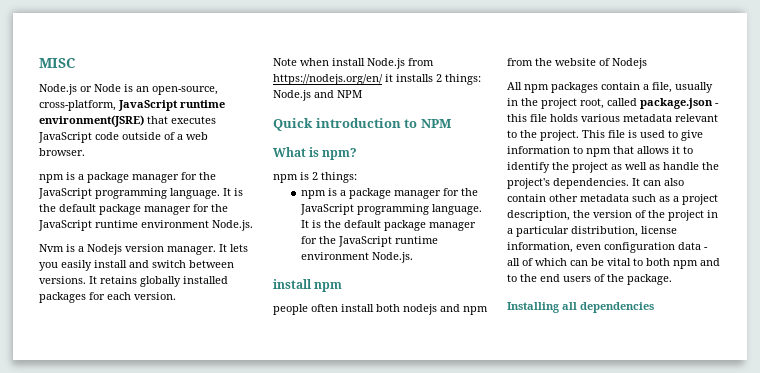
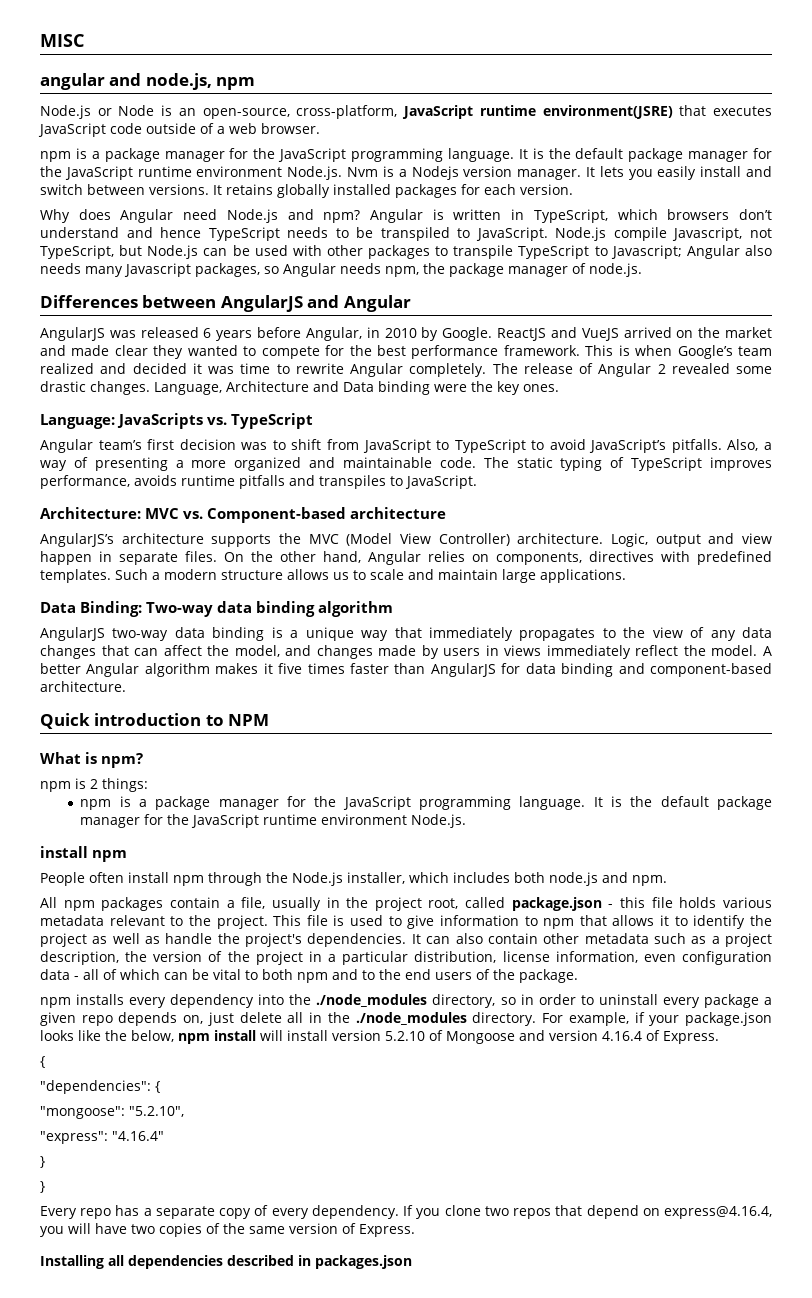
+ angular and node.js, npm
  Node.js or Node is an open-source, cross-platform, JavaScript runtime environment(JSRE) that executes JavaScript code outside of a web browser.
- npm is a package manager for the JavaScript programming language. It is the default package manager for the JavaScript runtime environment Node.js.
- Nvm is a Nodejs version manager.
+ npm is a package manager for the JavaScript programming language. It is the default package manager for the JavaScript runtime environment Node.js. Nvm is a Nodejs version manager.
- Note when install Node.js from https://nodejs.org/en/ it installs 2 things: Node.js and NPM
+ Why does Angular need Node.js and npm? Angular is written in TypeScript, which browsers don’t understand and hence TypeScript needs to be transpiled to JavaScript. Node.js compile Javascript, not TypeScript, but Node.js can be used with other packages to transpile TypeScript to Javascript; Angular also needs many Javascript packages, so Angular needs npm, the package manager of node.js.
+ Differences between AngularJS and Angular
+ AngularJS was released 6 years before Angular, in 2010 by Google. ReactJS and VueJS arrived on the market and made clear they wanted to compete for the best performance framework. This is when Google’s team realized and decided it was time to rewrite Angular completely. The release of Angular 2 revealed some drastic changes. Language, Architecture and Data binding were the key ones.
+ Language: JavaScripts vs. TypeScript
+ Angular team’s first decision was to shift from JavaScript to TypeScript to avoid JavaScript’s pitfalls. Also, a way of presenting a more organized and maintainable code. The static typing of TypeScript improves performance, avoids runtime pitfalls and transpiles to JavaScript.
+ Architecture: MVC vs. Component-based architecture
+ AngularJS’s architecture supports the MVC (Model View Controller) architecture. Logic, output and view happen in separate files. On the other hand, Angular relies on components, directives with predefined templates. Such a modern structure allows us to scale and maintain large applications.
+ Data Binding: Two-way data binding algorithm
+ AngularJS two-way data binding is a unique way that immediately propagates to the view of any data changes that can affect the model, and changes made by users in views immediately reflect the model. A better Angular algorithm makes it five times faster than AngularJS for data binding and component-based architecture.
- people often install both nodejs and npm from the website of Nodejs
+ People often install npm through the Node.js installer, which includes both node.js and npm.
+ npm installs every dependency into the ./node_modules directory, so in order to uninstall every package a given repo depends on, just delete all in the ./node_modules directory. For example, if your package.json looks like the below, npm install will install version 5.2.10 of Mongoose and version 4.16.4 of Express.
+ {
+ "dependencies": {
+ "mongoose": "5.2.10",
+ "express": "4.16.4"
+ }
+ }
+ Every repo has a separate copy of every dependency. If you clone two repos that depend on express@4.16.4, you will have two copies of the same version of Express.
- Installing all dependencies
+ Installing all dependencies described in packages.json

